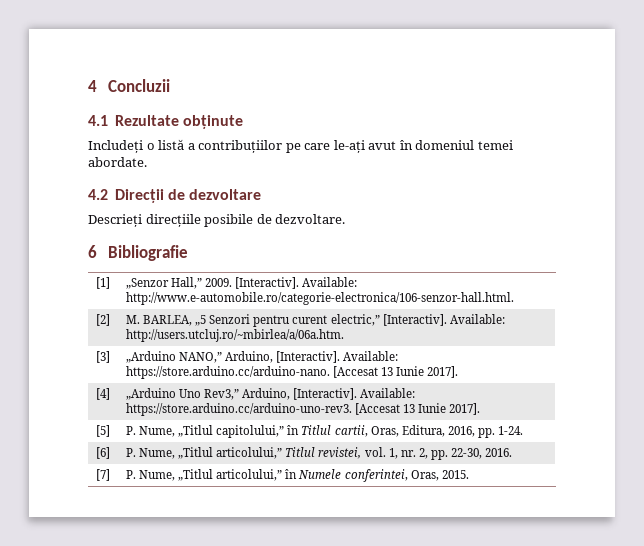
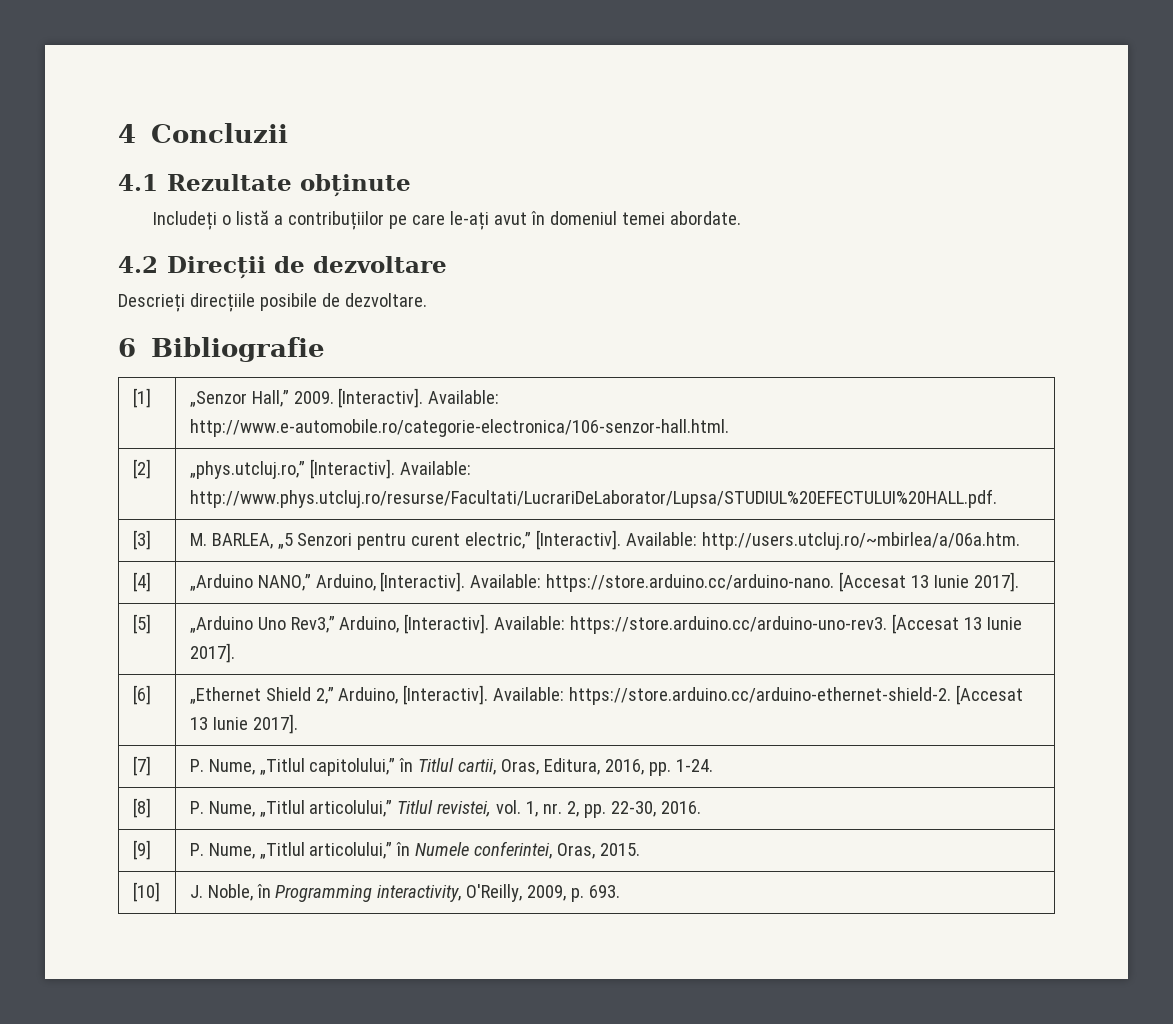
- [2] | M. BARLEA, „5 Senzori pentru curent electric,” [Interactiv]. Available: http://users.utcluj.ro/~mbirlea/a/06a.htm.
+ [2] | „phys.utcluj.ro,” [Interactiv]. Available: http://www.phys.utcluj.ro/resurse/Facultati/LucrariDeLaborator/Lupsa/STUDIUL%20EFECTULUI%20HALL.pdf.
+ [3] | M. BARLEA, „5 Senzori pentru curent electric,” [Interactiv]. Available: http://users.utcluj.ro/~mbirlea/a/06a.htm.
- [3] | „Arduino NANO,” Arduino, [Interactiv]. Available: https://store.arduino.cc/arduino-nano. [Accesat 13 Iunie 2017].
+ [4] | „Arduino NANO,” Arduino, [Interactiv]. Available: https://store.arduino.cc/arduino-nano. [Accesat 13 Iunie 2017].
- [4] | „Arduino Uno Rev3,” Arduino, [Interactiv]. Available: https://store.arduino.cc/arduino-uno-rev3. [Accesat 13 Iunie 2017].
+ [5] | „Arduino Uno Rev3,” Arduino, [Interactiv]. Available: https://store.arduino.cc/arduino-uno-rev3. [Accesat 13 Iunie 2017].
- [5] | P. Nume, „Titlul capitolului,” în Titlul cartii, Oras, Editura, 2016, pp. 1-24.
+ [6] | „Ethernet Shield 2,” Arduino, [Interactiv]. Available: https://store.arduino.cc/arduino-ethernet-shield-2. [Accesat 13 Iunie 2017].
+ [7] | P. Nume, „Titlul capitolului,” în Titlul cartii, Oras, Editura, 2016, pp. 1-24.
- [6] | P. Nume, „Titlul articolului,” Titlul revistei, vol. 1, nr. 2, pp. 22-30, 2016.
+ [8] | P. Nume, „Titlul articolului,” Titlul revistei, vol. 1, nr. 2, pp. 22-30, 2016.
- [7] | P. Nume, „Titlul articolului,” în Numele conferintei, Oras, 2015.
+ [9] | P. Nume, „Titlul articolului,” în Numele conferintei, Oras, 2015.
+ [10] | J. Noble, în Programming interactivity, O'Reilly, 2009, p. 693.

